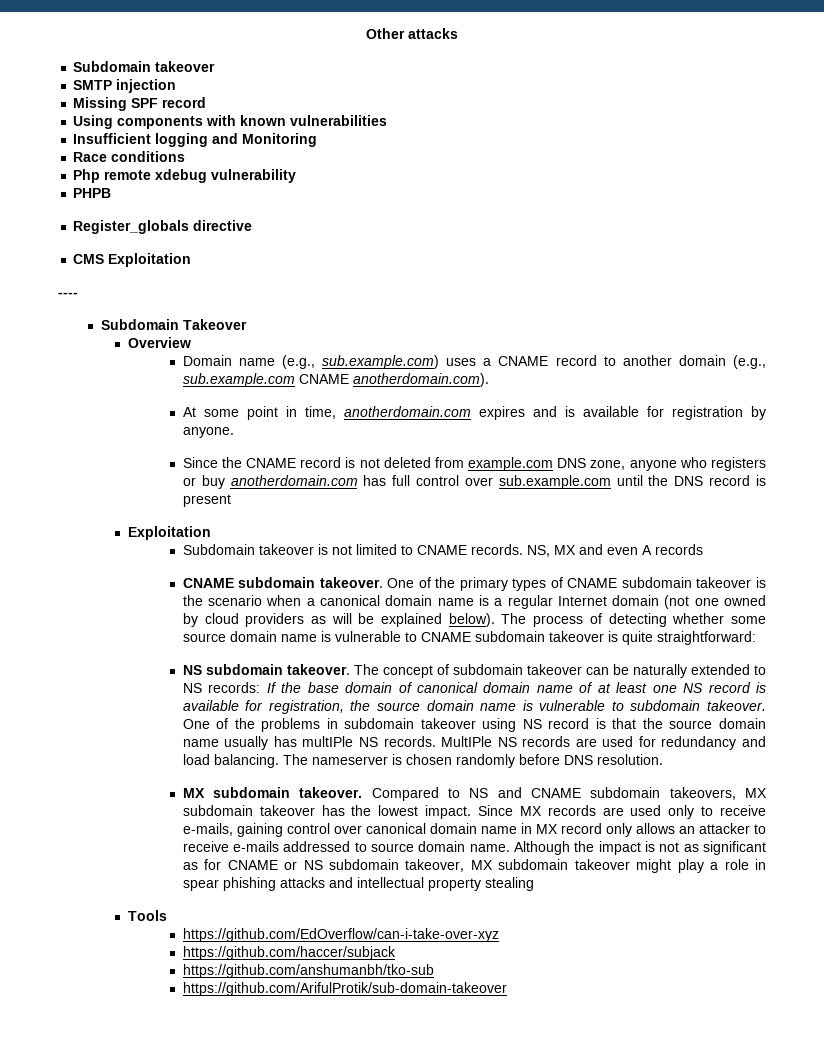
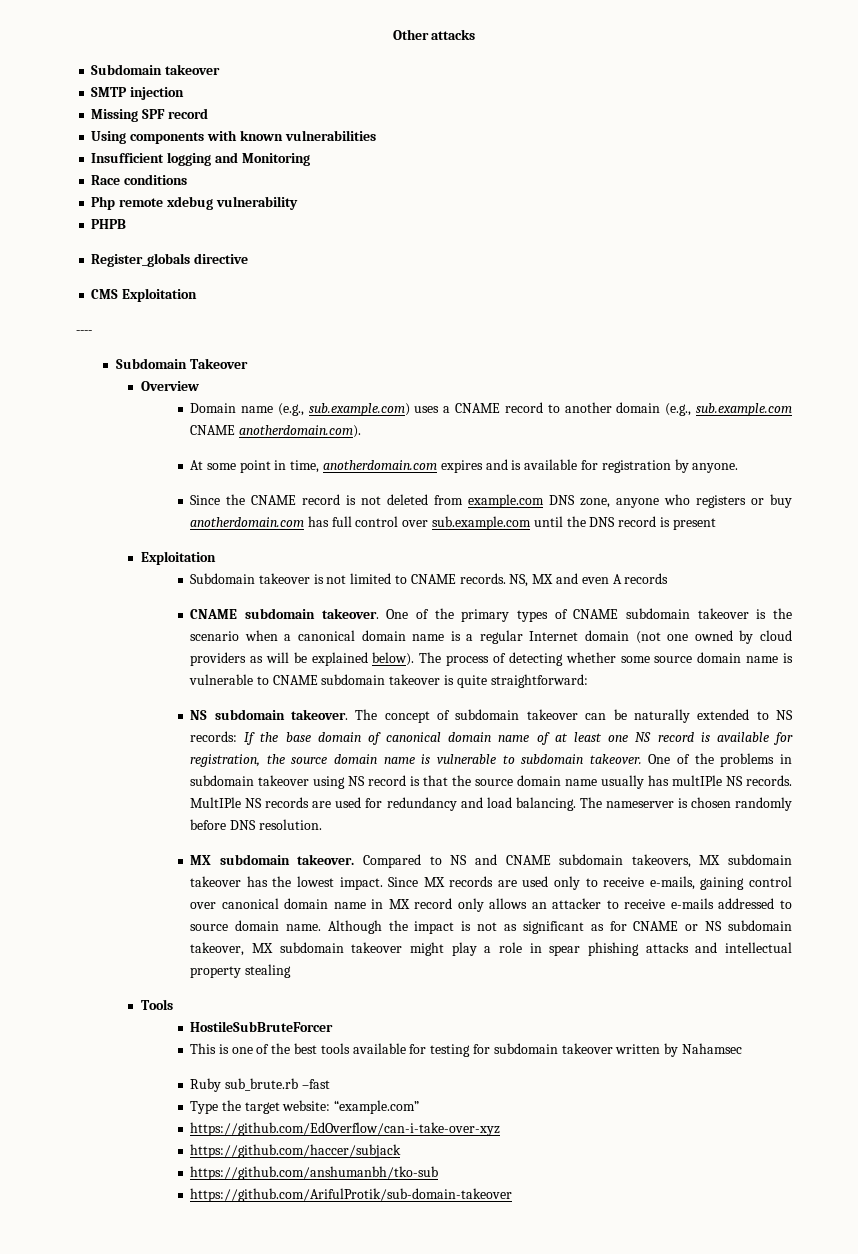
+ HostileSubBruteForcer
+ This is one of the best tools available for testing for subdomain takeover written by Nahamsec
+ Ruby sub_brute.rb –fast
+ Type the target website: “example.com”

